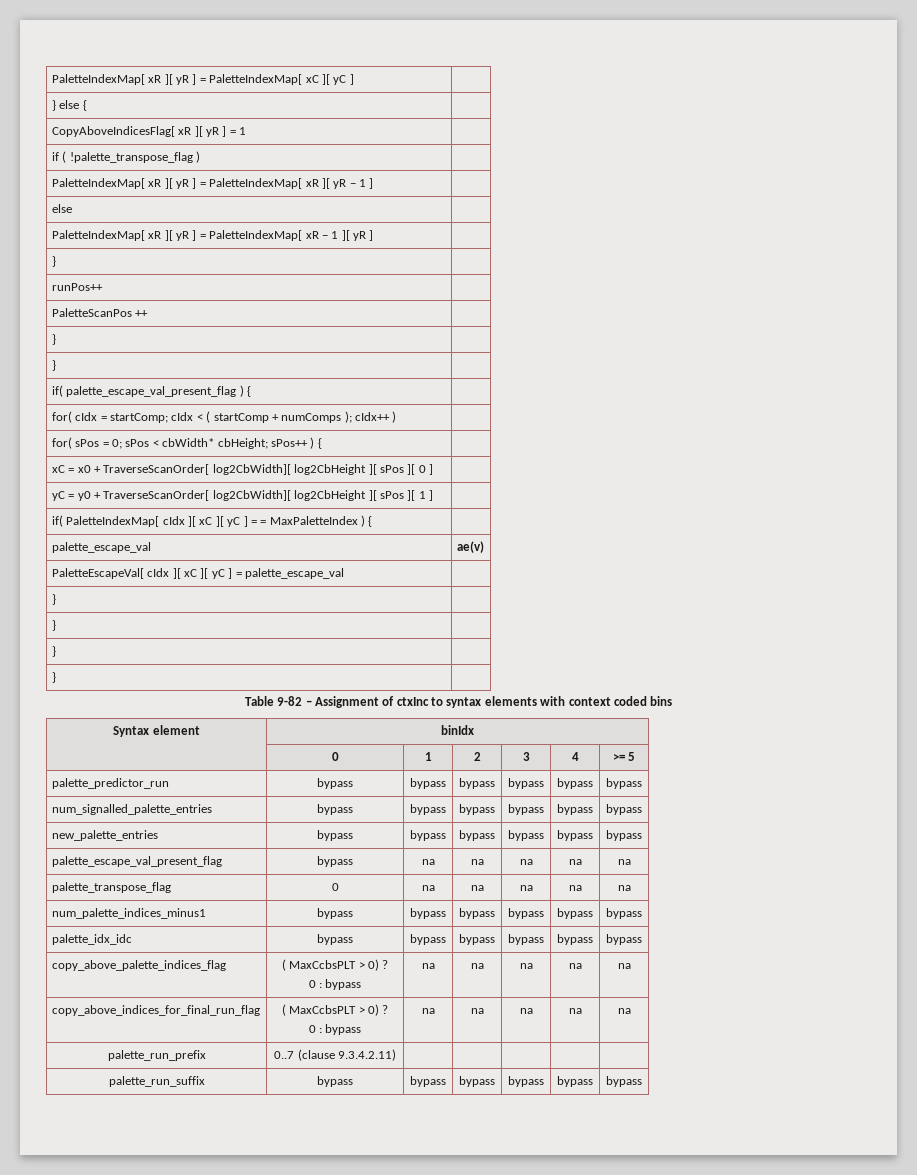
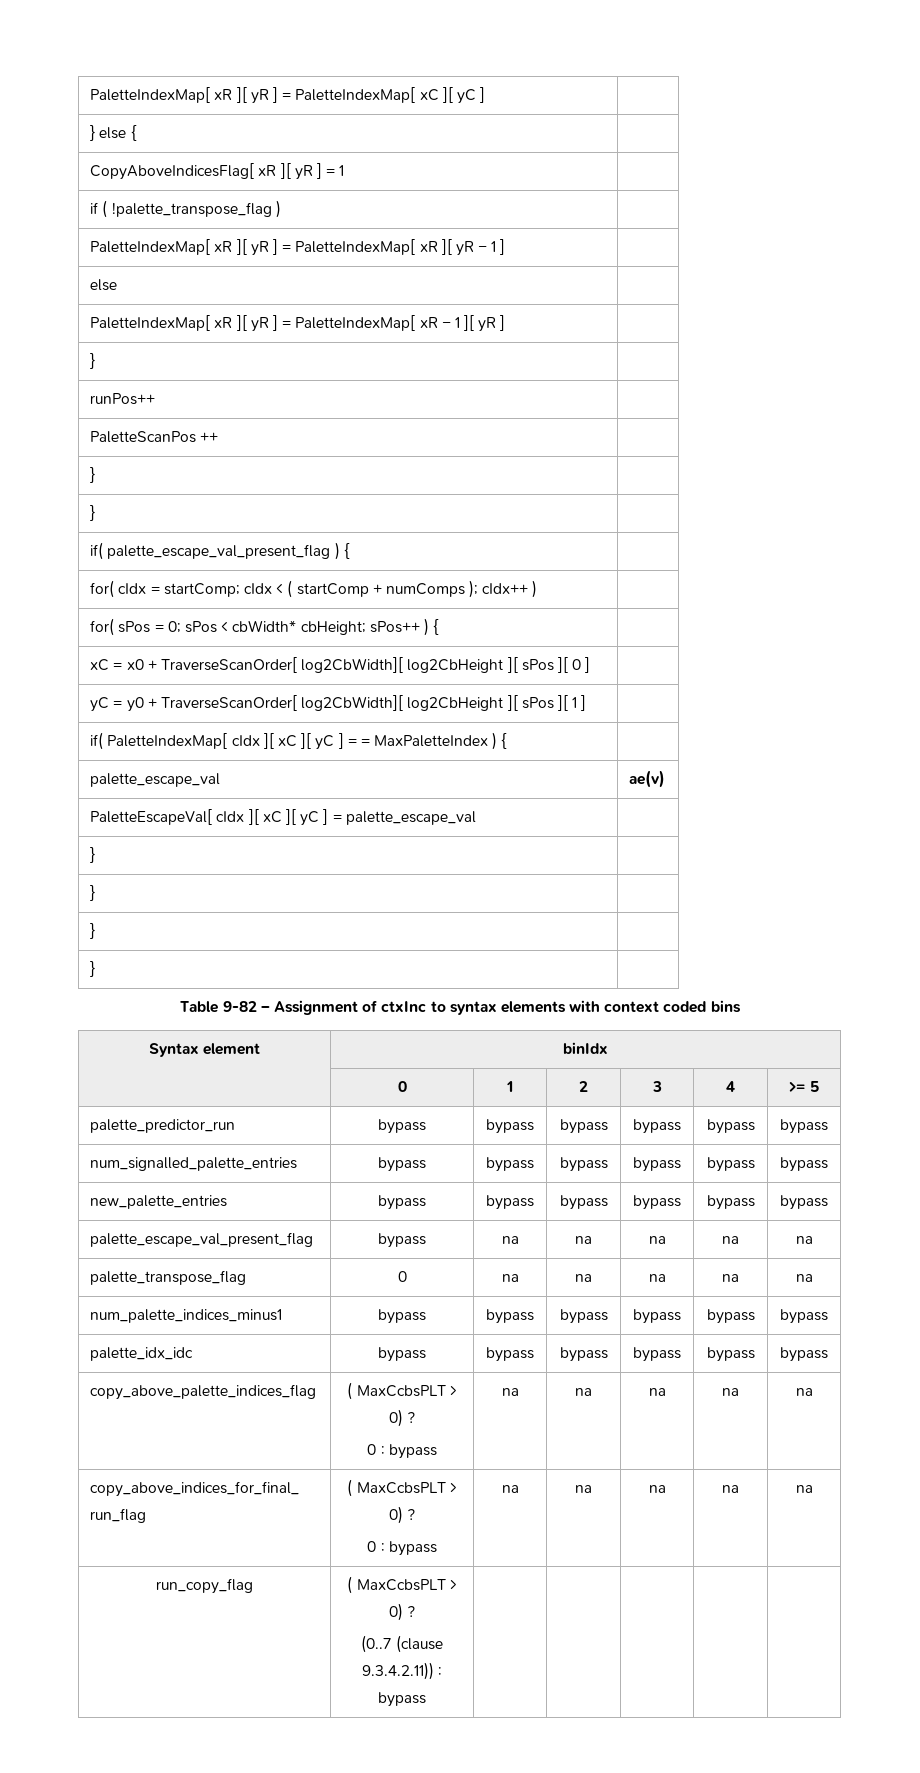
- palette_run_prefix | 0..7 (clause 9.3.4.2.11) | | | | |
- palette_run_suffix | bypass | bypass | bypass | bypass | bypass | bypass
+ run_copy_flag | ( MaxCcbsPLT > 0) ?
+ (0..7 (clause 9.3.4.2.11)) : bypass | | | | |

